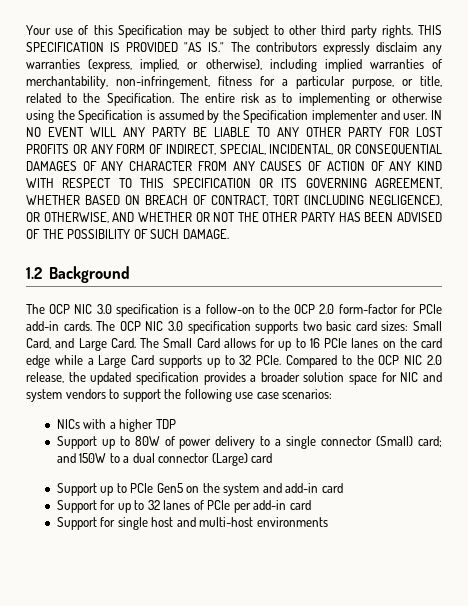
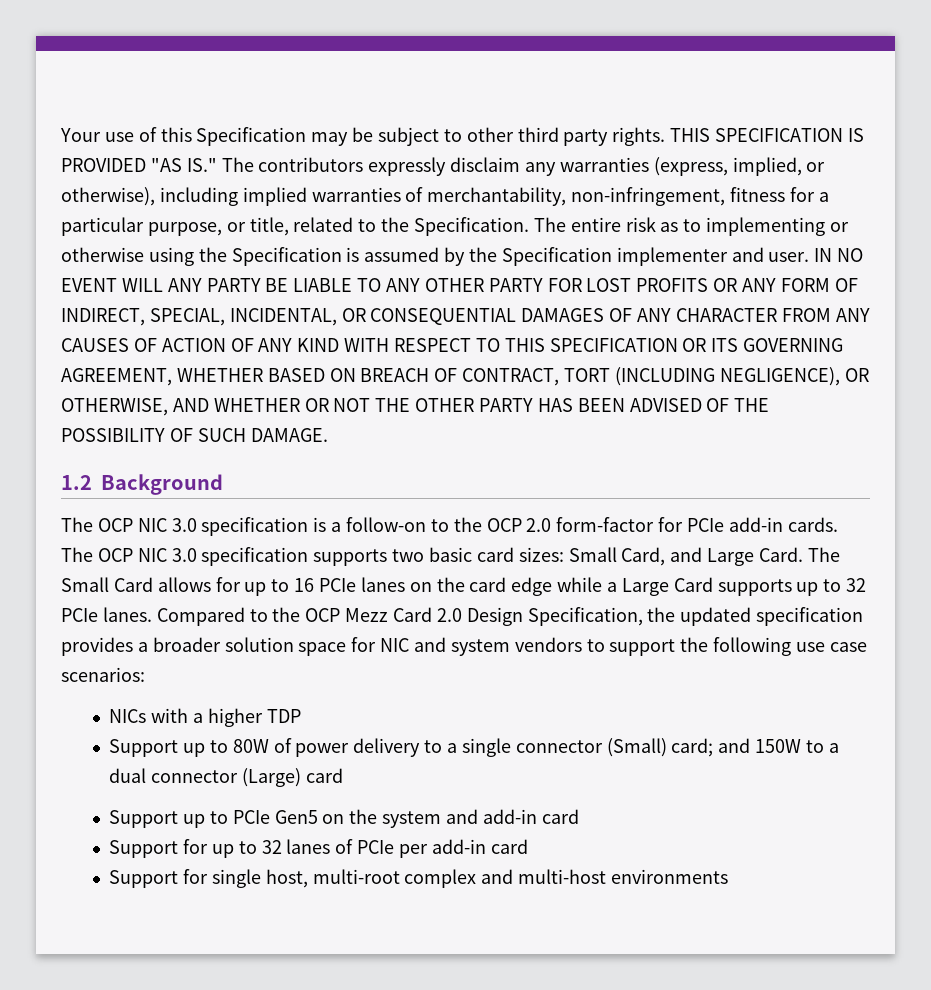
- The Small Card allows for up to 16 PCIe lanes on the card edge while a Large Card supports up to 32 PCIe.
+ The Small Card allows for up to 16 PCIe lanes on the card edge while a Large Card supports up to 32 PCIe lanes.
- Compared to the OCP NIC 2.0 release, the updated specification provides a broader solution space for NIC and system vendors to support the following use case scenarios:
+ Compared to the OCP Mezz Card 2.0 Design Specification, the updated specification provides a broader solution space for NIC and system vendors to support the following use case scenarios:
- Support for single host and multi-host environments
+ Support for single host, multi-root complex and multi-host environments

